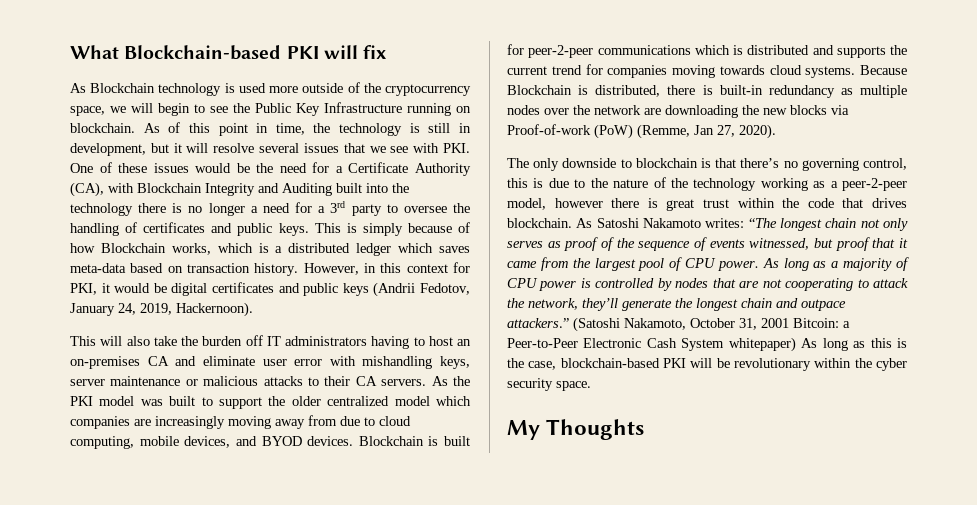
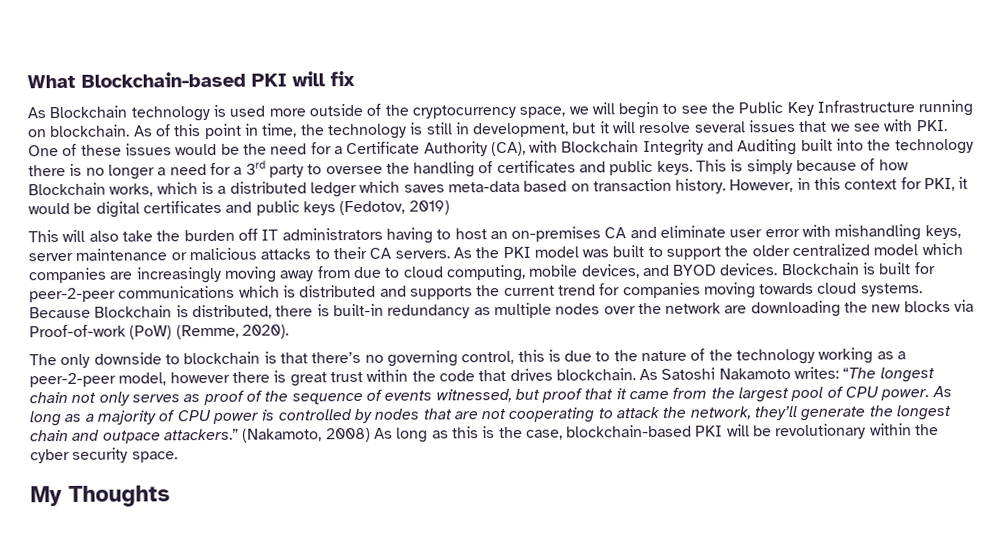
- However, in this context for PKI, it would be digital certificates and public keys (Andrii Fedotov, January 24, 2019, Hackernoon).
+ However, in this context for PKI, it would be digital certificates and public keys (Fedotov, 2019)
- Because Blockchain is distributed, there is built-in redundancy as multiple nodes over the network are downloading the new blocks via Proof-of-work (PoW) (Remme, Jan 27, 2020).
+ Because Blockchain is distributed, there is built-in redundancy as multiple nodes over the network are downloading the new blocks via Proof-of-work (PoW) (Remme, 2020).
- (Satoshi Nakamoto, October 31, 2001 Bitcoin: a Peer-to-Peer Electronic Cash System whitepaper) As long as this is the case, blockchain-based PKI will be revolutionary within the cyber security space.
+ (Nakamoto, 2008) As long as this is the case, blockchain-based PKI will be revolutionary within the cyber security space.

